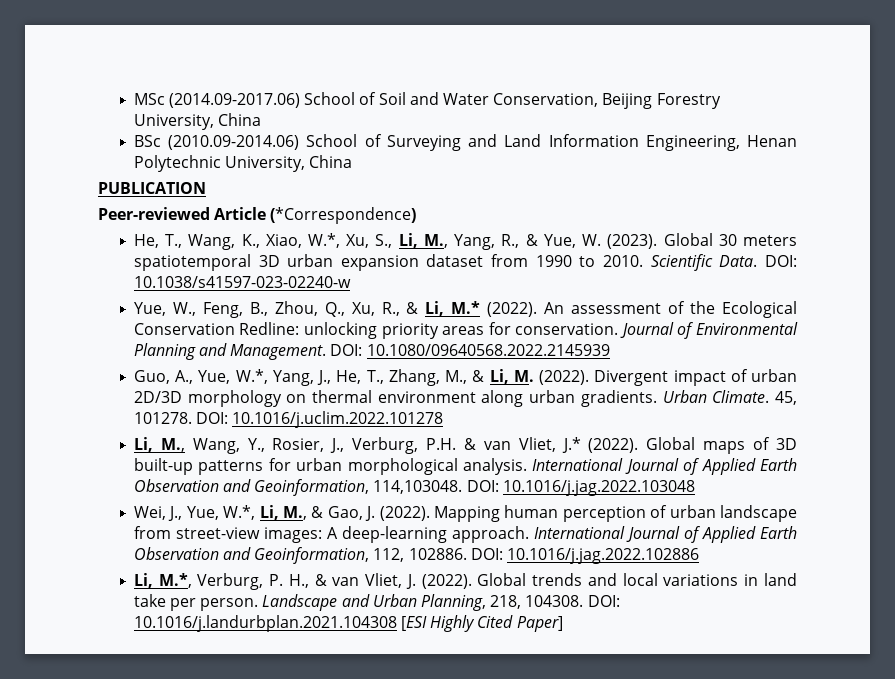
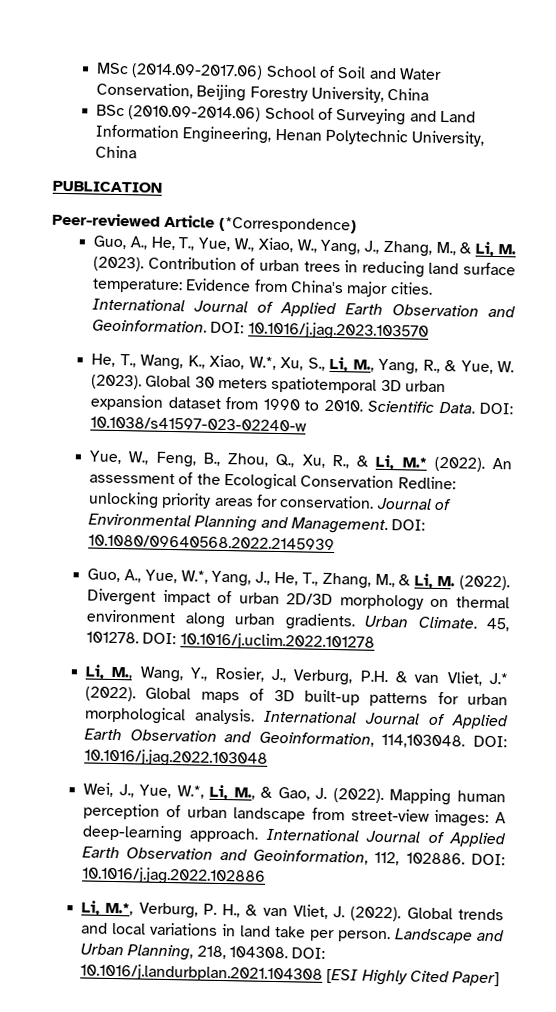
+ Guo, A., He, T., Yue, W., Xiao, W., Yang, J., Zhang, M., & Li, M. (2023). Contribution of urban trees in reducing land surface temperature: Evidence from China's major cities. International Journal of Applied Earth Observation and Geoinformation. DOI: 10.1016/j.jag.2023.103570

